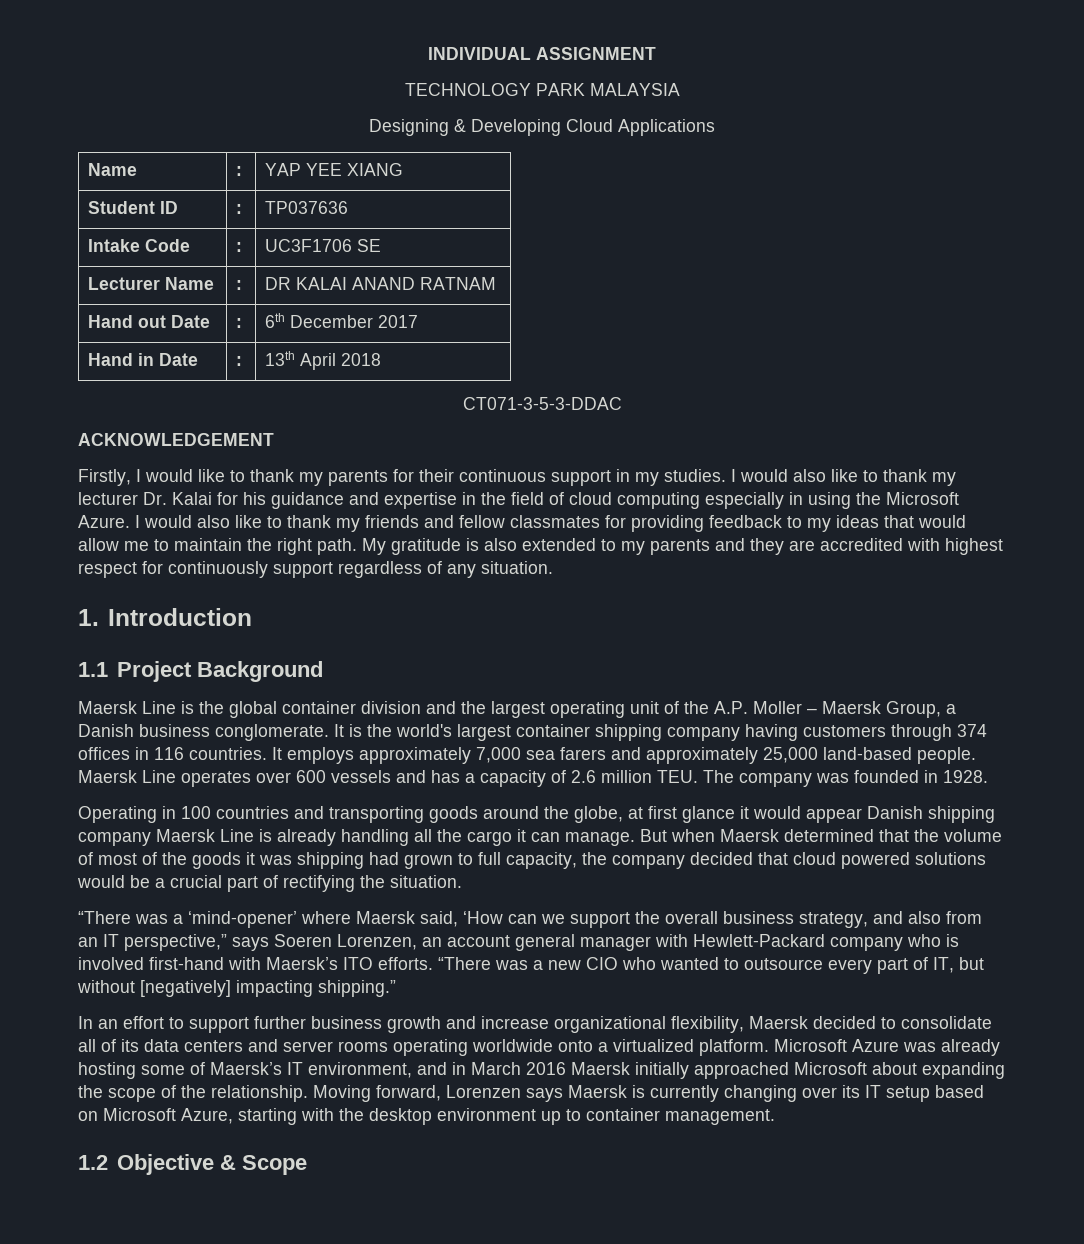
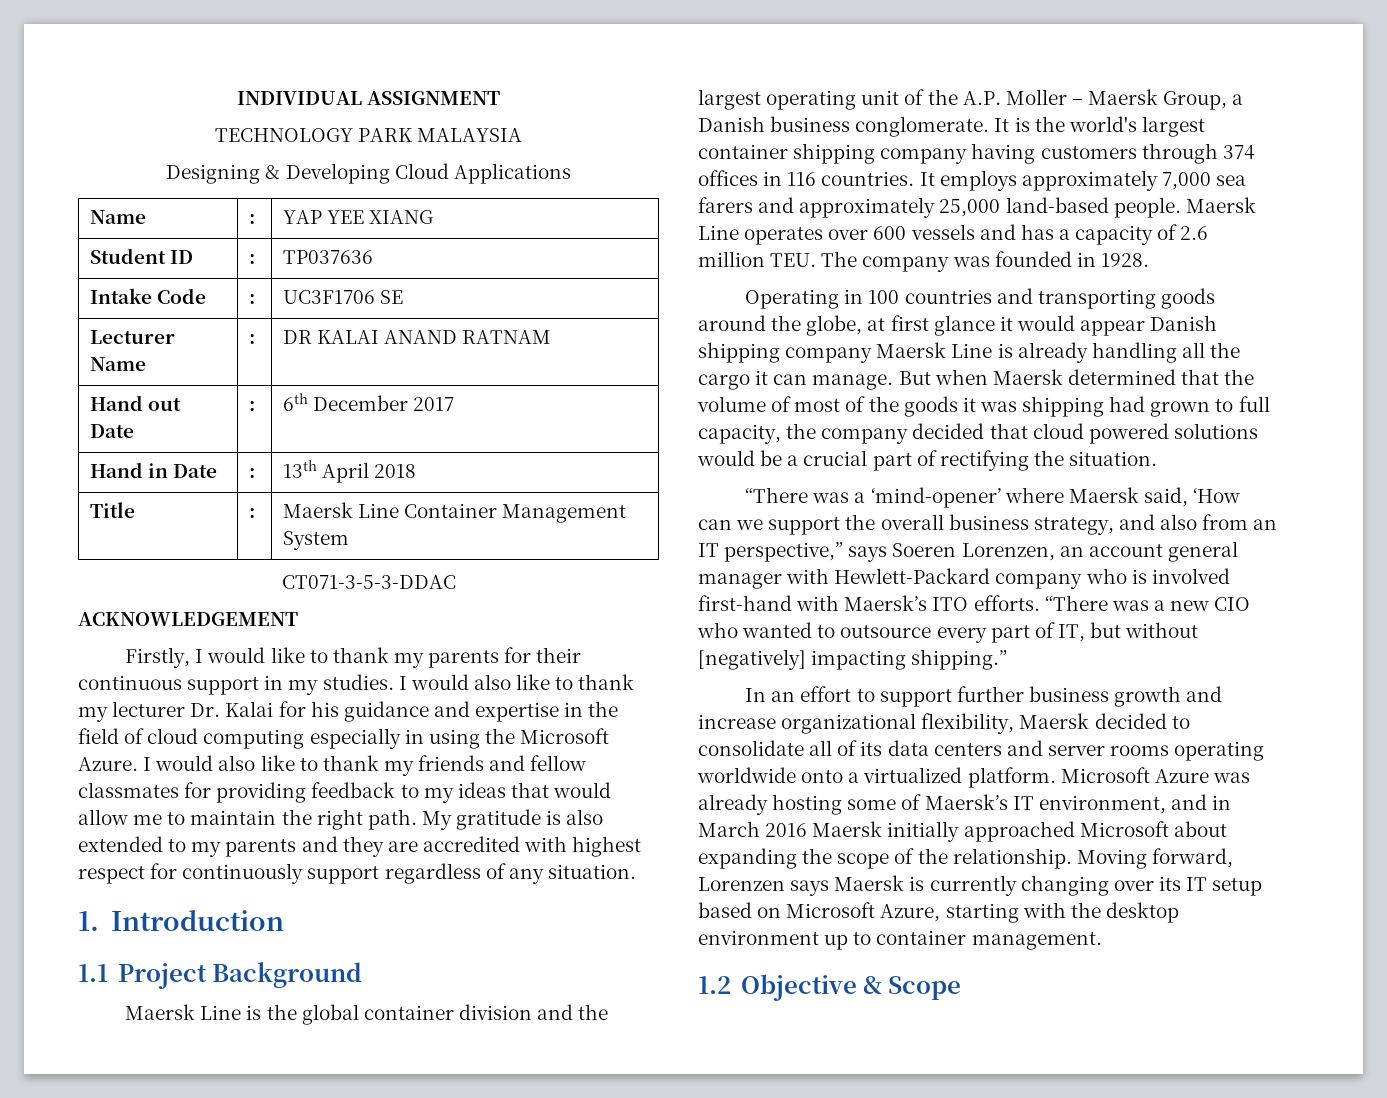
+ Title | : | Maersk Line Container Management System

